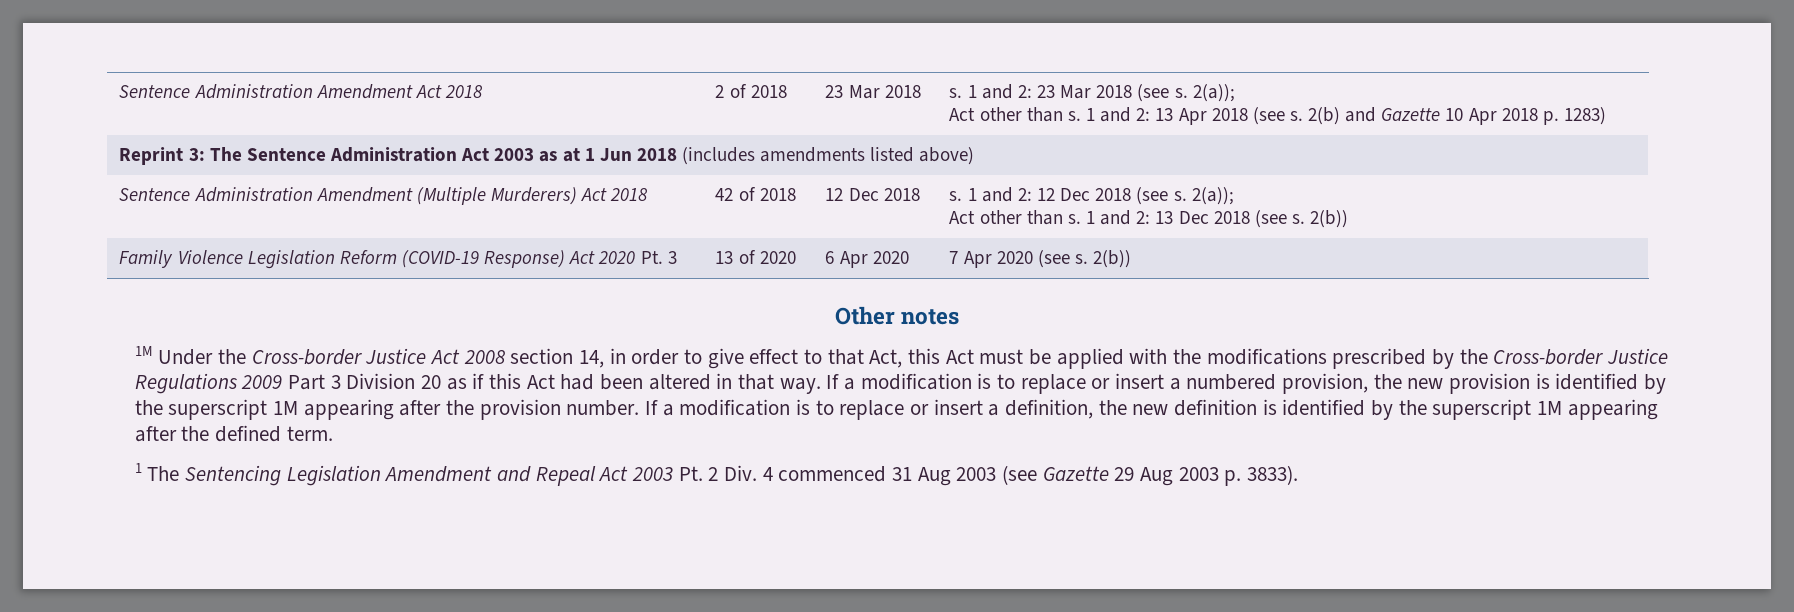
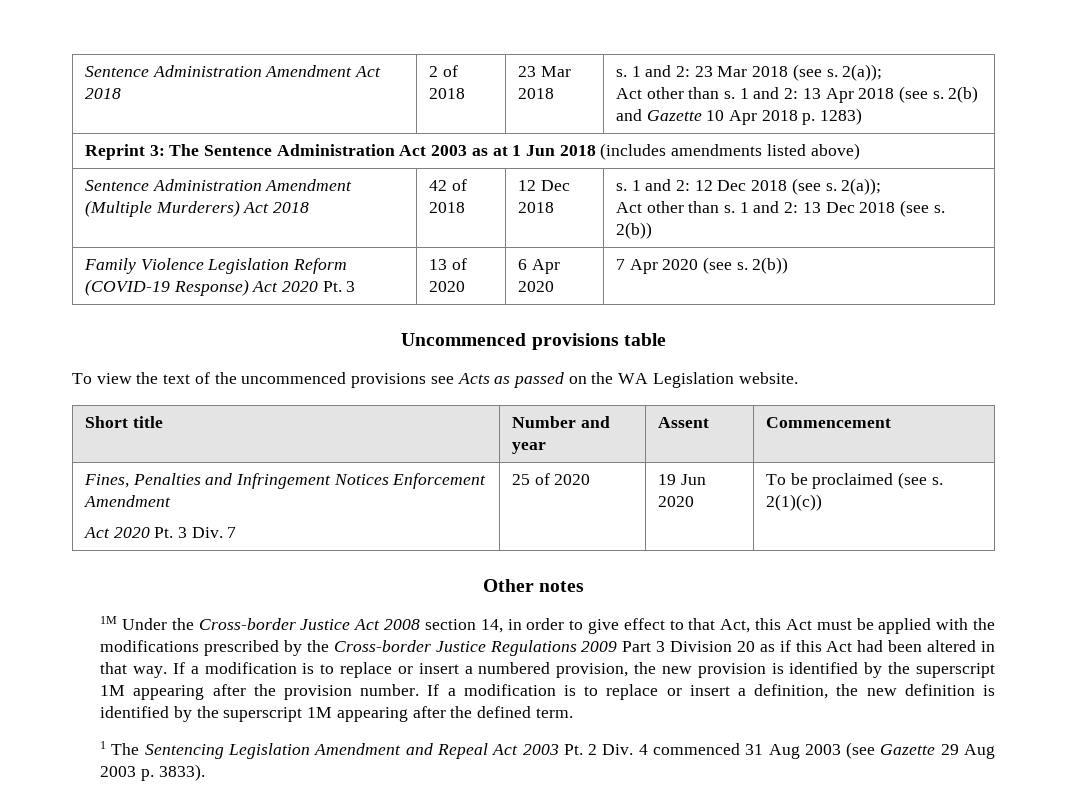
+ Uncommenced provisions table
+ To view the text of the uncommenced provisions see Acts as passed on the WA Legislation website.
+ Short title | Number and year | Assent | Commencement
+ Fines, Penalties and Infringement Notices Enforcement Amendment
+ Act 2020 Pt. 3 Div. 7 | 25 of 2020 | 19 Jun 2020 | To be proclaimed (see s. 2(1)(c))

